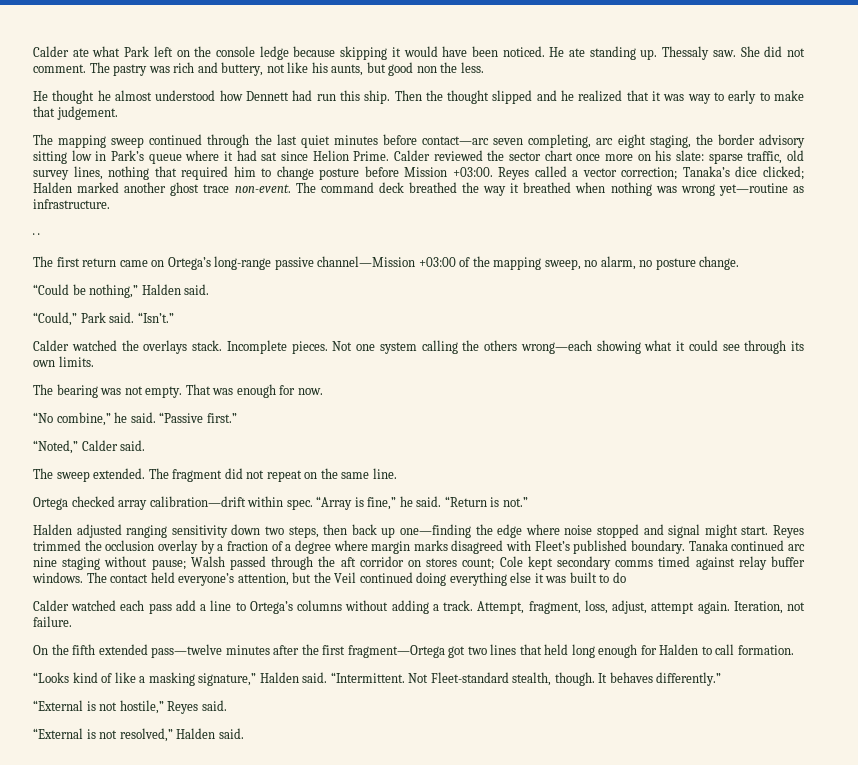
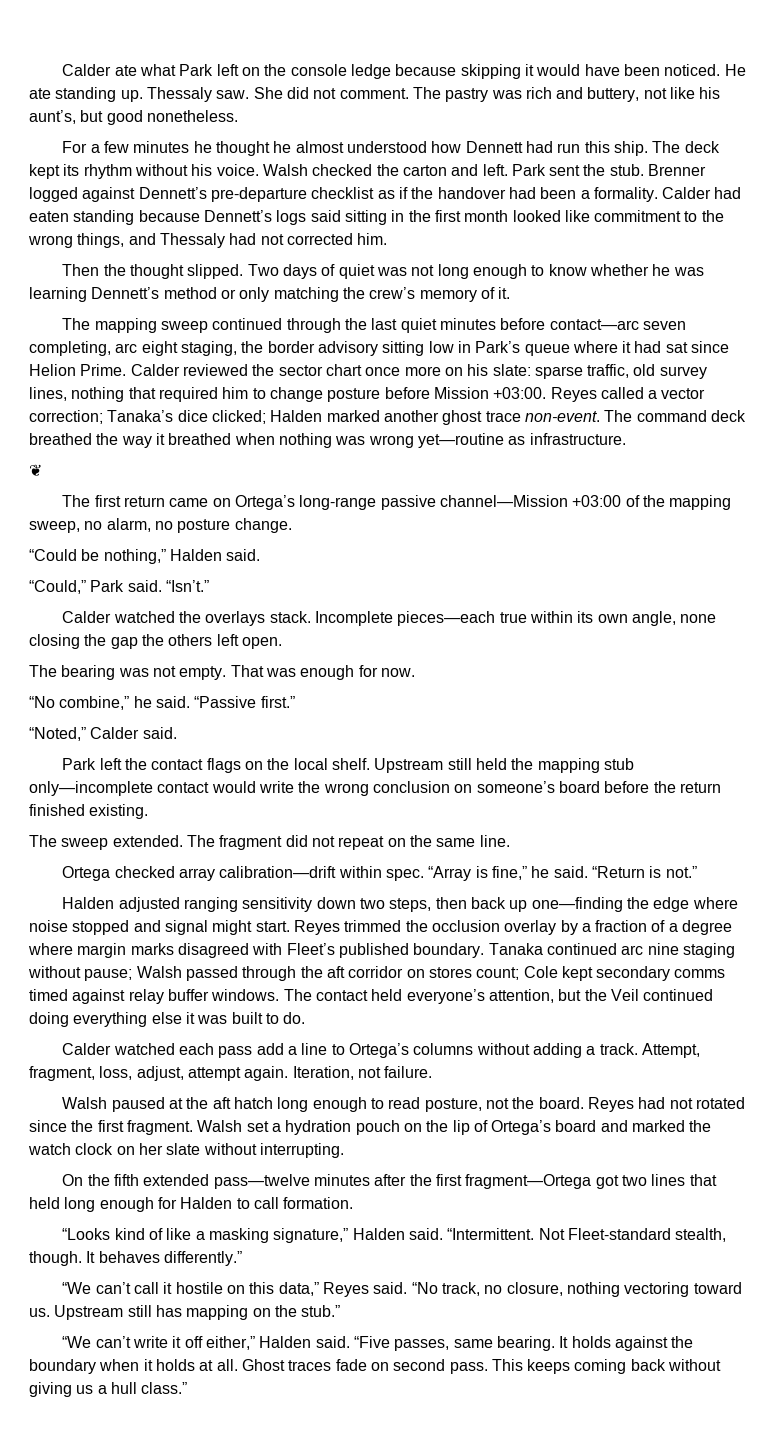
- The pastry was rich and buttery, not like his aunts, but good non the less.
- He thought he almost understood how Dennett had run this ship.
+ The pastry was rich and buttery, not like his aunt’s, but good nonetheless.
+ For a few minutes he thought he almost understood how Dennett had run this ship.
- Then the thought slipped and he realized that it was way to early to make that judgement.
+ The deck kept its rhythm without his voice. Walsh checked the carton and left. Park sent the stub. Brenner logged against Dennett’s pre-departure checklist as if the handover had been a formality. Calder had eaten standing because Dennett’s logs said sitting in the first month looked like commitment to the wrong things, and Thessaly had not corrected him.
+ Then the thought slipped. Two days of quiet was not long enough to know whether he was learning Dennett’s method or only matching the crew’s memory of it.
- · ·
+ ❦
- Incomplete pieces. Not one system calling the others wrong—each showing what it could see through its own limits.
+ Incomplete pieces—each true within its own angle, none closing the gap the others left open.
+ Park left the contact flags on the local shelf. Upstream still held the mapping stub only—incomplete contact would write the wrong conclusion on someone’s board before the return finished existing.
- The contact held everyone’s attention, but the Veil continued doing everything else it was built to do
+ The contact held everyone’s attention, but the Veil continued doing everything else it was built to do.
+ Walsh paused at the aft hatch long enough to read posture, not the board. Reyes had not rotated since the first fragment. Walsh set a hydration pouch on the lip of Ortega’s board and marked the watch clock on her slate without interrupting.
- “External is not hostile,” Reyes said.
- “External is not resolved,” Halden said.
+ “We can’t call it hostile on this data,” Reyes said. “No track, no closure, nothing vectoring toward us. Upstream still has mapping on the stub.”
+ “We can’t write it off either,” Halden said. “Five passes, same bearing. It holds against the boundary when it holds at all. Ghost traces fade on second pass. This keeps coming back without giving us a hull class.”

